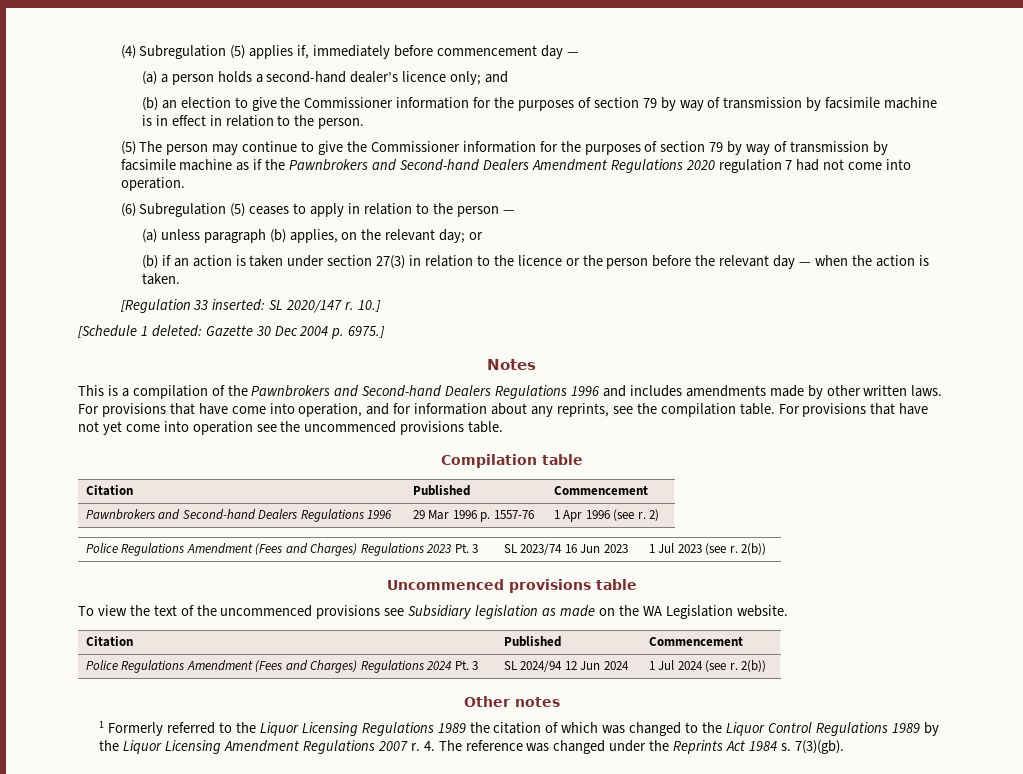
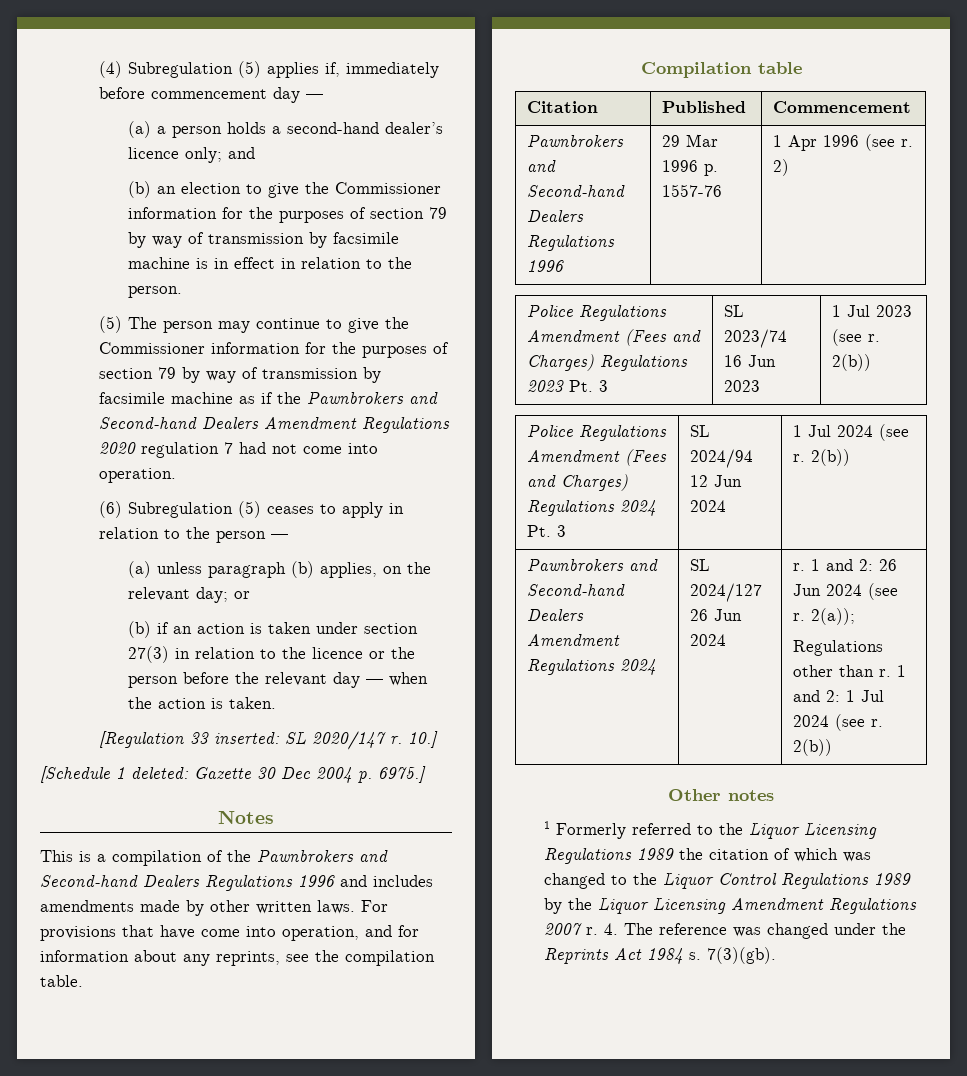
- For provisions that have not yet come into operation see the uncommenced provisions table.
- Uncommenced provisions table
- To view the text of the uncommenced provisions see Subsidiary legislation as made on the WA Legislation website.
- Citation | Published | Commencement
+ Pawnbrokers and Second-hand Dealers Amendment Regulations 2024 | SL 2024/127 26 Jun 2024 | r. 1 and 2: 26 Jun 2024 (see r. 2(a));
+ Regulations other than r. 1 and 2: 1 Jul 2024 (see r. 2(b))

